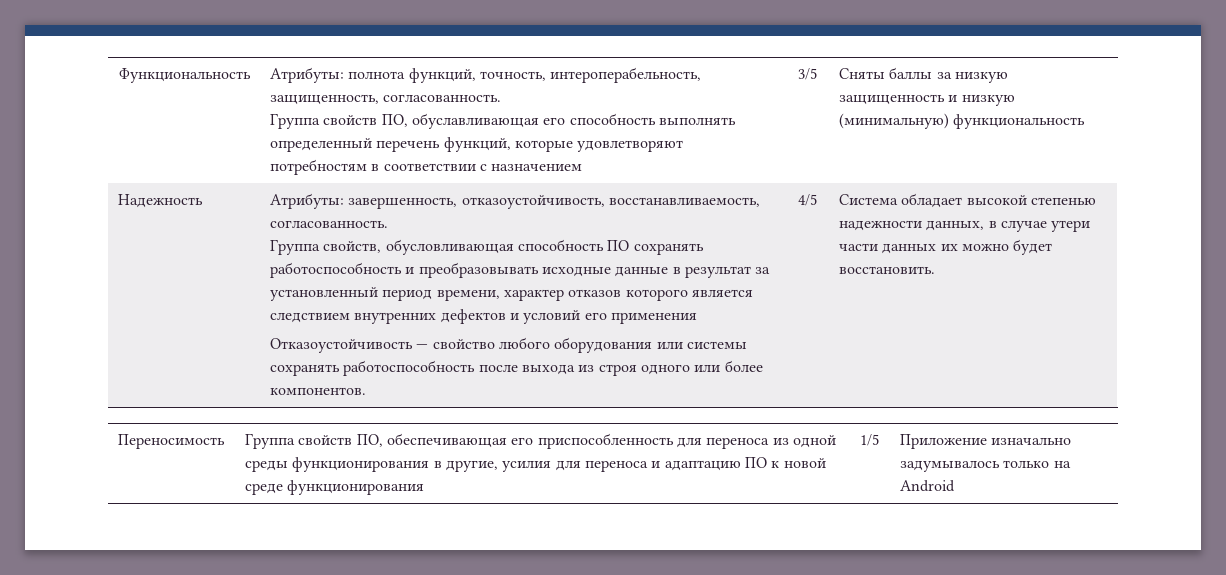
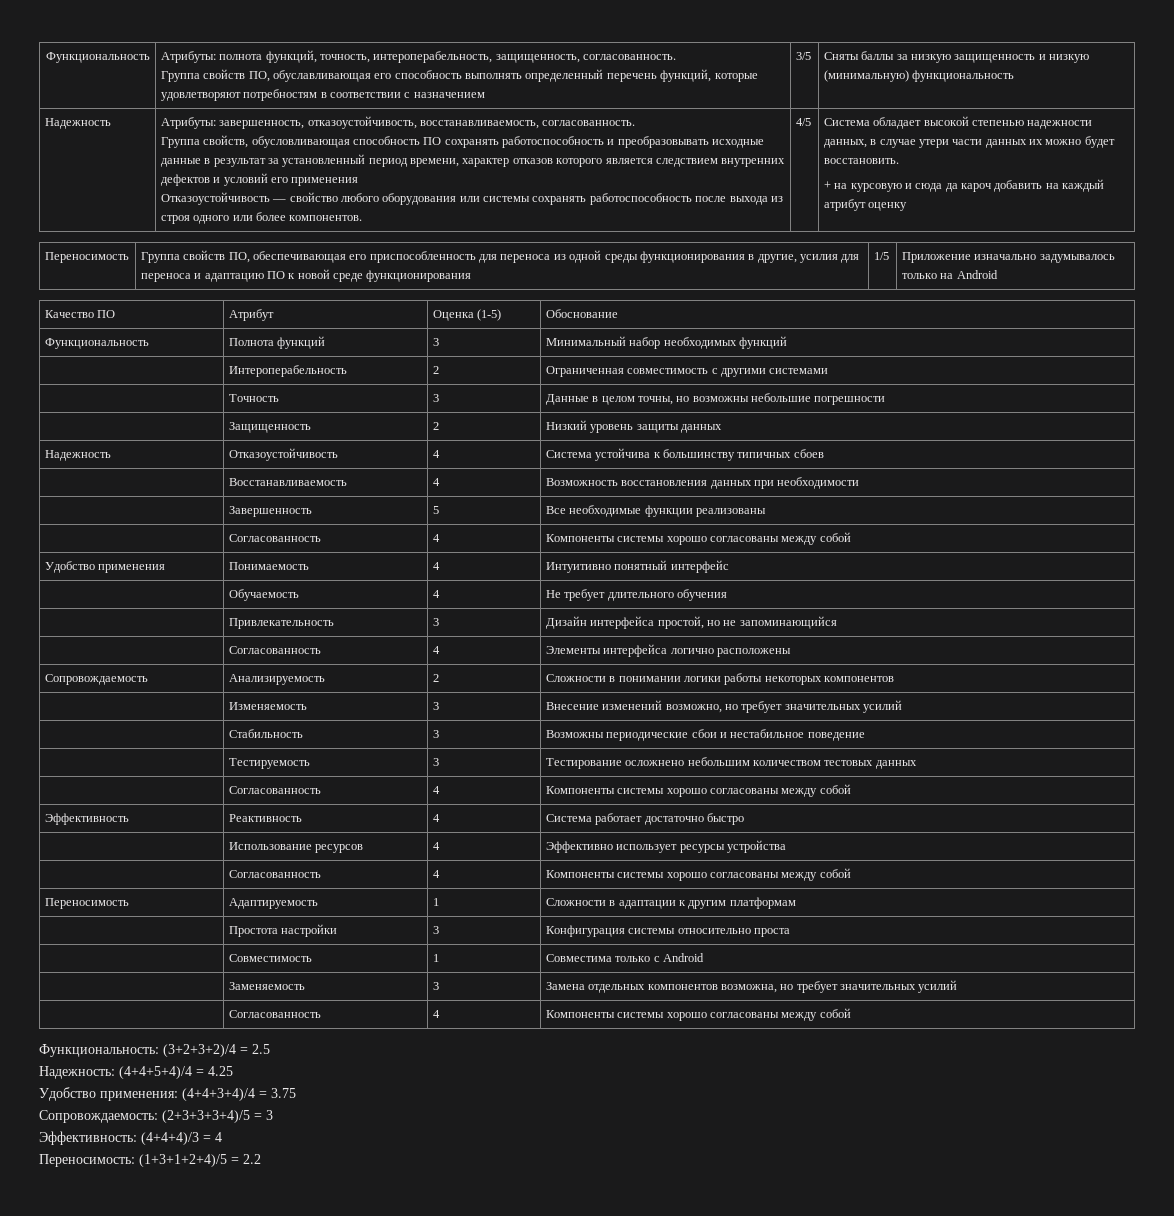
+ + на курсовую и сюда да кароч добавить на каждый атрибут оценку
+ Качество ПО | Атрибут | Оценка (1-5) | Обоснование
+ Функциональность | Полнота функций | 3 | Минимальный набор необходимых функций
+ | Интероперабельность | 2 | Ограниченная совместимость с другими системами
+ | Точность | 3 | Данные в целом точны, но возможны небольшие погрешности
+ | Защищенность | 2 | Низкий уровень защиты данных
+ Надежность | Отказоустойчивость | 4 | Система устойчива к большинству типичных сбоев
+ | Восстанавливаемость | 4 | Возможность восстановления данных при необходимости
+ | Завершенность | 5 | Все необходимые функции реализованы
+ | Согласованность | 4 | Компоненты системы хорошо согласованы между собой
+ Удобство применения | Понимаемость | 4 | Интуитивно понятный интерфейс
+ | Обучаемость | 4 | Не требует длительного обучения
+ | Привлекательность | 3 | Дизайн интерфейса простой, но не запоминающийся
+ | Согласованность | 4 | Элементы интерфейса логично расположены
+ Сопровождаемость | Анализируемость | 2 | Сложности в понимании логики работы некоторых компонентов
+ | Изменяемость | 3 | Внесение изменений возможно, но требует значительных усилий
+ | Стабильность | 3 | Возможны периодические сбои и нестабильное поведение
+ | Тестируемость | 3 | Тестирование осложнено небольшим количеством тестовых данных
+ | Согласованность | 4 | Компоненты системы хорошо согласованы между собой
+ Эффективность | Реактивность | 4 | Система работает достаточно быстро
+ | Использование ресурсов | 4 | Эффективно использует ресурсы устройства
+ | Согласованность | 4 | Компоненты системы хорошо согласованы между собой
+ Переносимость | Адаптируемость | 1 | Сложности в адаптации к другим платформам
+ | Простота настройки | 3 | Конфигурация системы относительно проста
+ | Совместимость | 1 | Совместима только с Android
+ | Заменяемость | 3 | Замена отдельных компонентов возможна, но требует значительных усилий
+ | Согласованность | 4 | Компоненты системы хорошо согласованы между собой
+ Функциональность: (3+2+3+2)/4 = 2.5
+ Надежность: (4+4+5+4)/4 = 4.25
+ Удобство применения: (4+4+3+4)/4 = 3.75
+ Сопровождаемость: (2+3+3+3+4)/5 = 3
+ Эффективность: (4+4+4)/3 = 4
+ Переносимость: (1+3+1+2+4)/5 = 2.2

